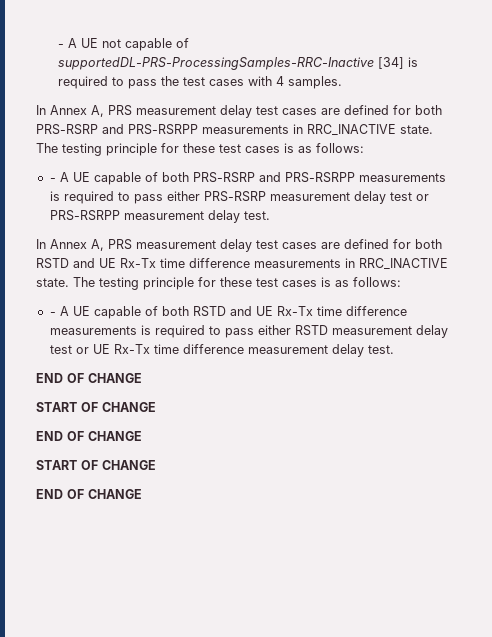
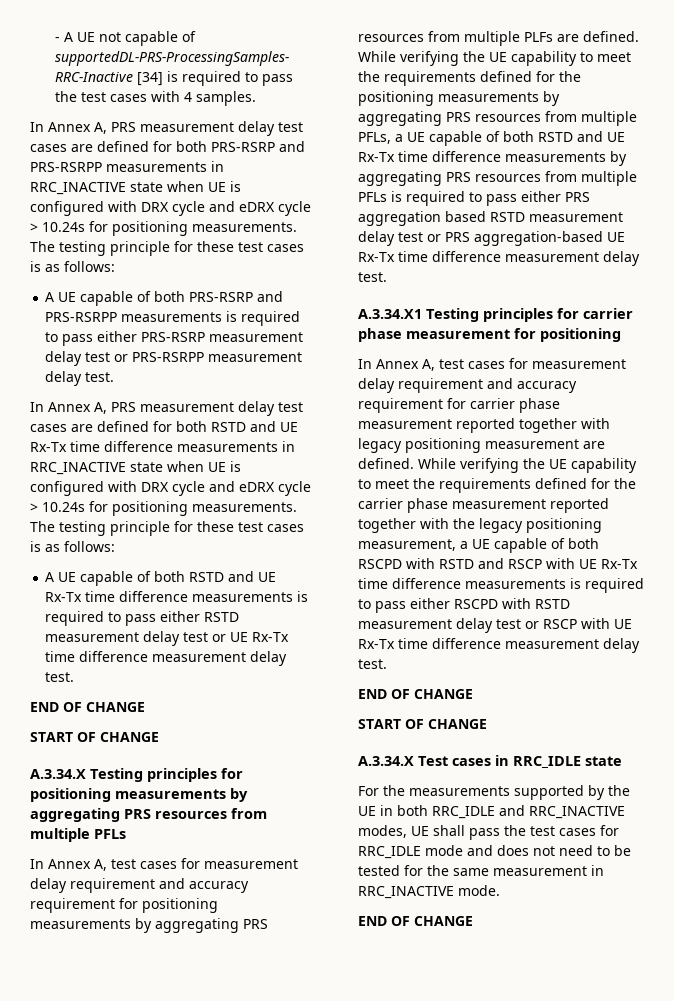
- In Annex A, PRS measurement delay test cases are defined for both PRS-RSRP and PRS-RSRPP measurements in RRC_INACTIVE state.
+ In Annex A, PRS measurement delay test cases are defined for both PRS-RSRP and PRS-RSRPP measurements in RRC_INACTIVE state when UE is configured with DRX cycle and eDRX cycle > 10.24s for positioning measurements.
- - A UE capable of both PRS-RSRP and PRS-RSRPP measurements is required to pass either PRS-RSRP measurement delay test or PRS-RSRPP measurement delay test.
+ A UE capable of both PRS-RSRP and PRS-RSRPP measurements is required to pass either PRS-RSRP measurement delay test or PRS-RSRPP measurement delay test.
- In Annex A, PRS measurement delay test cases are defined for both RSTD and UE Rx-Tx time difference measurements in RRC_INACTIVE state.
+ In Annex A, PRS measurement delay test cases are defined for both RSTD and UE Rx-Tx time difference measurements in RRC_INACTIVE state when UE is configured with DRX cycle and eDRX cycle > 10.24s for positioning measurements.
- - A UE capable of both RSTD and UE Rx-Tx time difference measurements is required to pass either RSTD measurement delay test or UE Rx-Tx time difference measurement delay test.
+ A UE capable of both RSTD and UE Rx-Tx time difference measurements is required to pass either RSTD measurement delay test or UE Rx-Tx time difference measurement delay test.
  END OF CHANGE
  START OF CHANGE
+ A.3.34.X Testing principles for positioning measurements by aggregating PRS resources from multiple PFLs
+ In Annex A, test cases for measurement delay requirement and accuracy requirement for positioning measurements by aggregating PRS resources from multiple PLFs are defined. While verifying the UE capability to meet the requirements defined for the positioning measurements by aggregating PRS resources from multiple PFLs, a UE capable of both RSTD and UE Rx-Tx time difference measurements by aggregating PRS resources from multiple PFLs is required to pass either PRS aggregation based RSTD measurement delay test or PRS aggregation-based UE Rx-Tx time difference measurement delay test.
+ A.3.34.X1 Testing principles for carrier phase measurement for positioning
+ In Annex A, test cases for measurement delay requirement and accuracy requirement for carrier phase measurement reported together with legacy positioning measurement are defined. While verifying the UE capability to meet the requirements defined for the carrier phase measurement reported together with the legacy positioning measurement, a UE capable of both RSCPD with RSTD and RSCP with UE Rx-Tx time difference measurements is required to pass either RSCPD with RSTD measurement delay test or RSCP with UE Rx-Tx time difference measurement delay test.
  END OF CHANGE
  START OF CHANGE
+ A.3.34.X Test cases in RRC_IDLE state
+ For the measurements supported by the UE in both RRC_IDLE and RRC_INACTIVE modes, UE shall pass the test cases for RRC_IDLE mode and does not need to be tested for the same measurement in RRC_INACTIVE mode.

